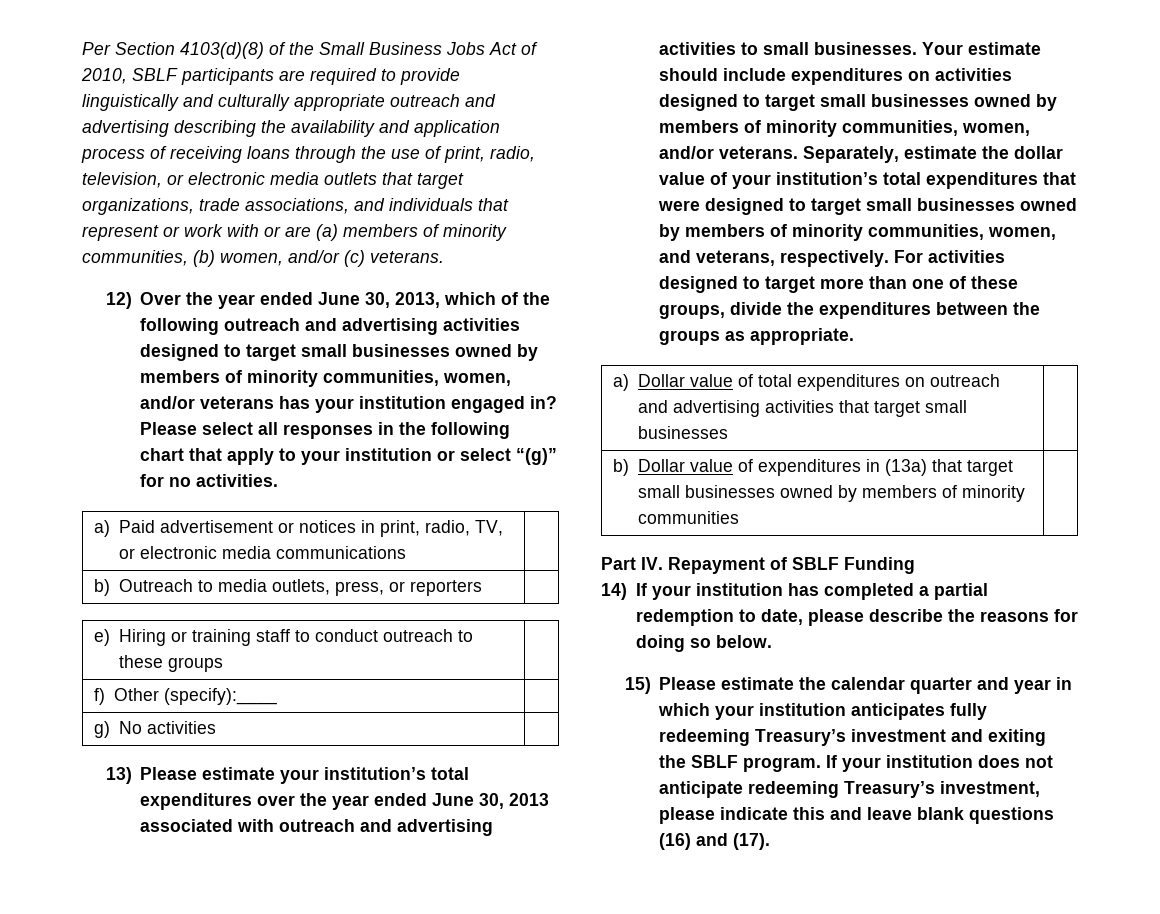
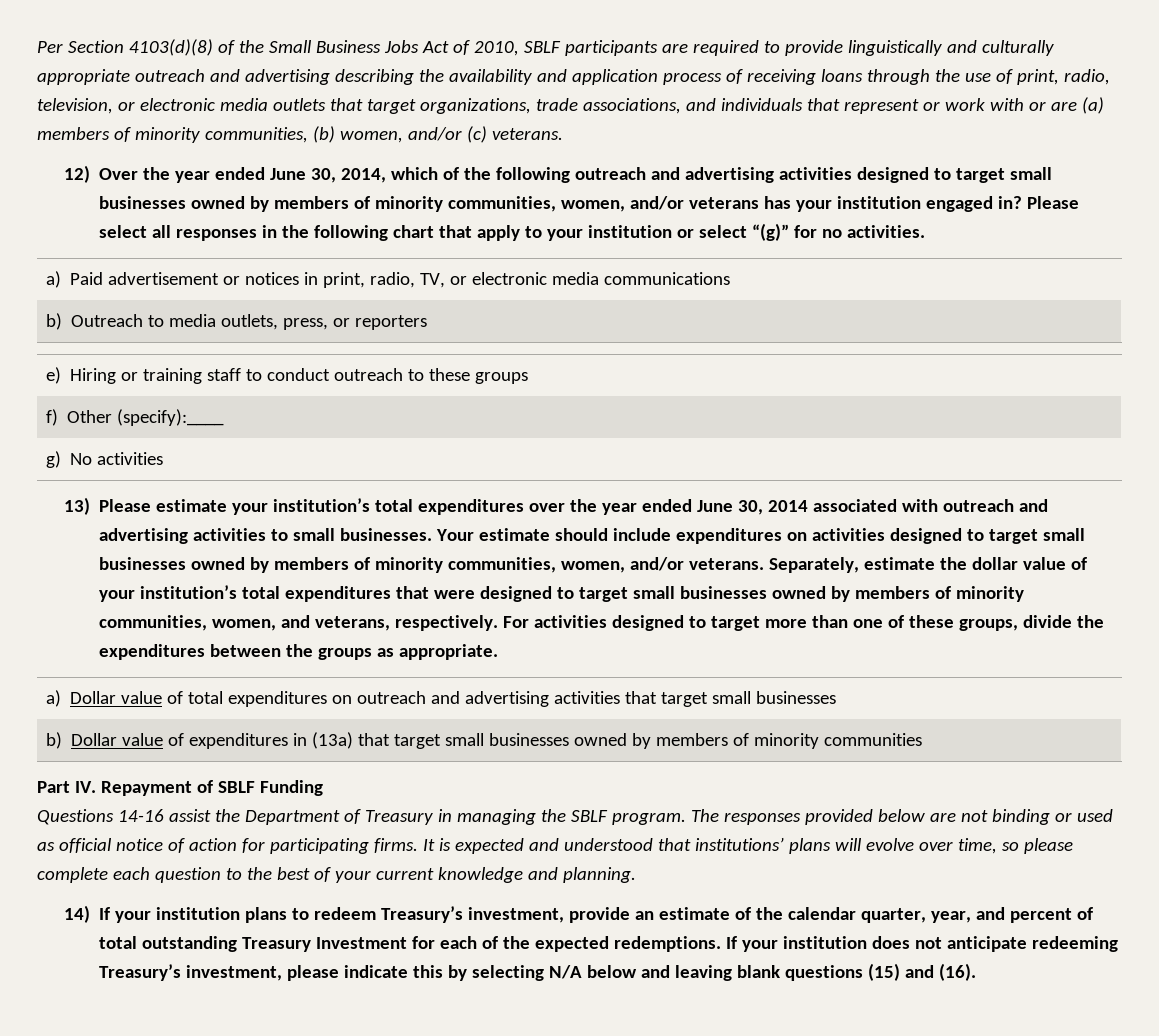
- 12) Over the year ended June 30, 2013, which of the following outreach and advertising activities designed to target small businesses owned by members of minority communities, women, and/or veterans has your institution engaged in?
+ 12) Over the year ended June 30, 2014, which of the following outreach and advertising activities designed to target small businesses owned by members of minority communities, women, and/or veterans has your institution engaged in?
- 13) Please estimate your institution’s total expenditures over the year ended June 30, 2013 associated with outreach and advertising activities to small businesses.
+ 13) Please estimate your institution’s total expenditures over the year ended June 30, 2014 associated with outreach and advertising activities to small businesses.
- 14) If your institution has completed a partial redemption to date, please describe the reasons for doing so below.
- 15) Please estimate the calendar quarter and year in which your institution anticipates fully redeeming Treasury’s investment and exiting the SBLF program.
+ Questions 14-16 assist the Department of Treasury in managing the SBLF program. The responses provided below are not binding or used as official notice of action for participating firms. It is expected and understood that institutions’ plans will evolve over time, so please complete each question to the best of your current knowledge and planning.
+ 14) If your institution plans to redeem Treasury’s investment, provide an estimate of the calendar quarter, year, and percent of total outstanding Treasury Investment for each of the expected redemptions.
- If your institution does not anticipate redeeming Treasury’s investment, please indicate this and leave blank questions (16) and (17).
+ If your institution does not anticipate redeeming Treasury’s investment, please indicate this by selecting N/A below and leaving blank questions (15) and (16).

